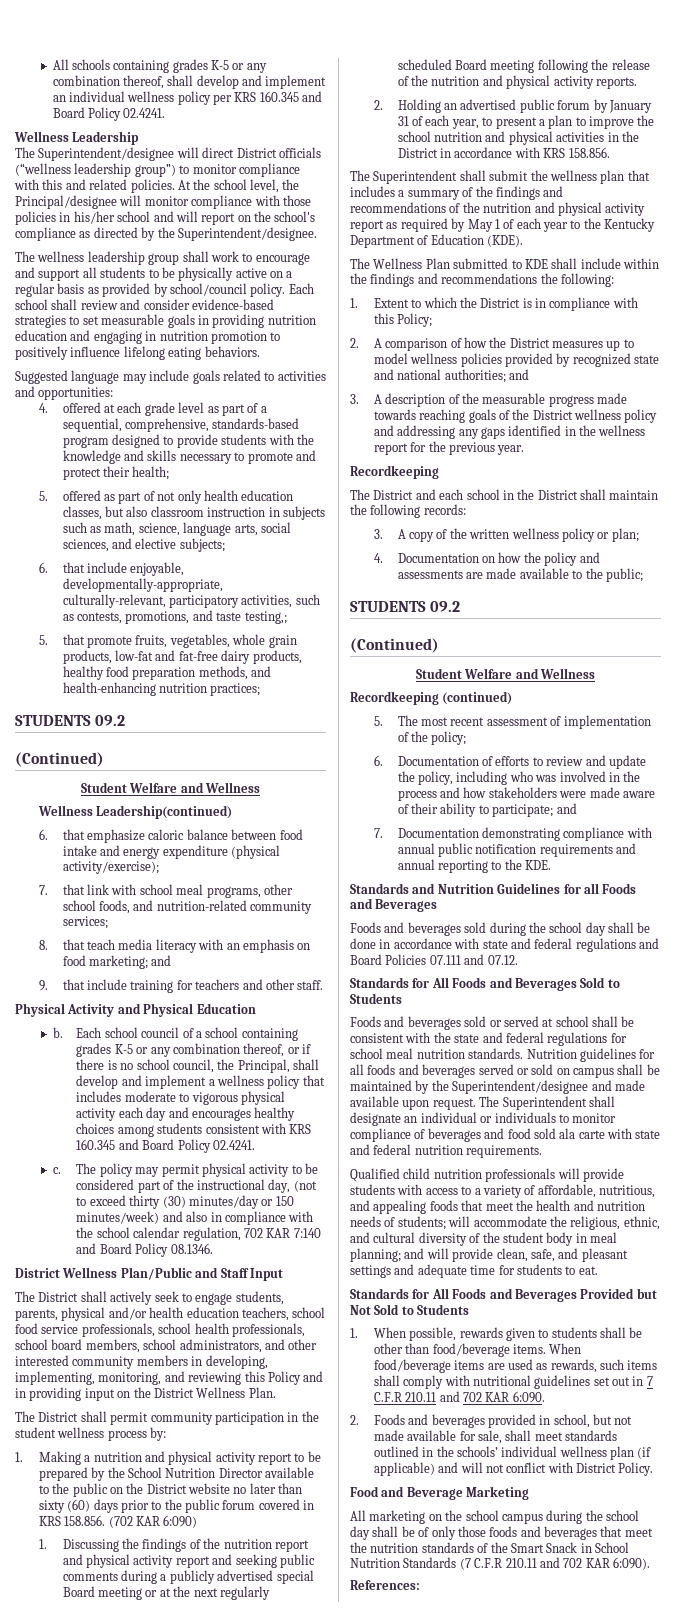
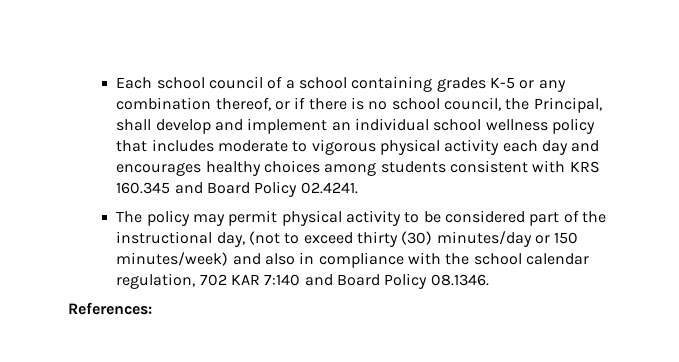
- All schools containing grades K-5 or any combination thereof, shall develop and implement an individual wellness policy per KRS 160.345 and Board Policy 02.4241.
- Wellness Leadership
- The Superintendent/designee will direct District officials (“wellness leadership group”) to monitor compliance with this and related policies. At the school level, the Principal/designee will monitor compliance with those policies in his/her school and will report on the school's compliance as directed by the Superintendent/designee.
- The wellness leadership group shall work to encourage and support all students to be physically active on a regular basis as provided by school/council policy. Each school shall review and consider evidence-based strategies to set measurable goals in providing nutrition education and engaging in nutrition promotion to positively influence lifelong eating behaviors.
- Suggested language may include goals related to activities and opportunities:
- 4. offered at each grade level as part of a sequential, comprehensive, standards-based program designed to provide students with the knowledge and skills necessary to promote and protect their health;
- 5. offered as part of not only health education classes, but also classroom instruction in subjects such as math, science, language arts, social sciences, and elective subjects;
- 6. that include enjoyable, developmentally-appropriate, culturally-relevant, participatory activities, such as contests, promotions, and taste testing,;
- 5. that promote fruits, vegetables, whole grain products, low-fat and fat-free dairy products, healthy food preparation methods, and health-enhancing nutrition practices;
- STUDENTS 09.2
- (Continued)
- Student Welfare and Wellness
- Wellness Leadership(continued)
- 6. that emphasize caloric balance between food intake and energy expenditure (physical activity/exercise);
- 7. that link with school meal programs, other school foods, and nutrition-related community services;
- 8. that teach media literacy with an emphasis on food marketing; and
- 9. that include training for teachers and other staff.
- Physical Activity and Physical Education
- b. Each school council of a school containing grades K-5 or any combination thereof, or if there is no school council, the Principal, shall develop and implement a wellness policy that includes moderate to vigorous physical activity each day and encourages healthy choices among students consistent with KRS 160.345 and Board Policy 02.4241.
+ Each school council of a school containing grades K-5 or any combination thereof, or if there is no school council, the Principal, shall develop and implement an individual school wellness policy that includes moderate to vigorous physical activity each day and encourages healthy choices among students consistent with KRS 160.345 and Board Policy 02.4241.
- c.
- District Wellness Plan/Public and Staff Input
- The District shall actively seek to engage students, parents, physical and/or health education teachers, school food service professionals, school health professionals, school board members, school administrators, and other interested community members in developing, implementing, monitoring, and reviewing this Policy and in providing input on the District Wellness Plan.
- The District shall permit community participation in the student wellness process by:
- 1. Making a nutrition and physical activity report to be prepared by the School Nutrition Director available to the public on the District website no later than sixty (60) days prior to the public forum covered in KRS 158.856. (702 KAR 6:090)
- 1. Discussing the findings of the nutrition report and physical activity report and seeking public comments during a publicly advertised special Board meeting or at the next regularly scheduled Board meeting following the release of the nutrition and physical activity reports.
- 2. Holding an advertised public forum by January 31 of each year, to present a plan to improve the school nutrition and physical activities in the District in accordance with KRS 158.856.
- The Superintendent shall submit the wellness plan that includes a summary of the findings and recommendations of the nutrition and physical activity report as required by May 1 of each year to the Kentucky Department of Education (KDE).
- The Wellness Plan submitted to KDE shall include within the findings and recommendations the following:
- 1. Extent to which the District is in compliance with this Policy;
- 2. A comparison of how the District measures up to model wellness policies provided by recognized state and national authorities; and
- 3. A description of the measurable progress made towards reaching goals of the District wellness policy and addressing any gaps identified in the wellness report for the previous year.
- Recordkeeping
- The District and each school in the District shall maintain the following records:
- 3. A copy of the written wellness policy or plan;
- 4. Documentation on how the policy and assessments are made available to the public;
- STUDENTS 09.2
- (Continued)
- Student Welfare and Wellness
- Recordkeeping (continued)
- 5. The most recent assessment of implementation of the policy;
- 6. Documentation of efforts to review and update the policy, including who was involved in the process and how stakeholders were made aware of their ability to participate; and
- 7. Documentation demonstrating compliance with annual public notification requirements and annual reporting to the KDE.
- Standards and Nutrition Guidelines for all Foods and Beverages
- Foods and beverages sold during the school day shall be done in accordance with state and federal regulations and Board Policies 07.111 and 07.12.
- Standards for All Foods and Beverages Sold to Students
- Foods and beverages sold or served at school shall be consistent with the state and federal regulations for school meal nutrition standards. Nutrition guidelines for all foods and beverages served or sold on campus shall be maintained by the Superintendent/designee and made available upon request. The Superintendent shall designate an individual or individuals to monitor compliance of beverages and food sold ala carte with state and federal nutrition requirements.
- Qualified child nutrition professionals will provide students with access to a variety of affordable, nutritious, and appealing foods that meet the health and nutrition needs of students; will accommodate the religious, ethnic, and cultural diversity of the student body in meal planning; and will provide clean, safe, and pleasant settings and adequate time for students to eat.
- Standards for All Foods and Beverages Provided but Not Sold to Students
- 1. When possible, rewards given to students shall be other than food/beverage items. When food/beverage items are used as rewards, such items shall comply with nutritional guidelines set out in 7 C.F.R 210.11 and 702 KAR 6:090.
- 2. Foods and beverages provided in school, but not made available for sale, shall meet standards outlined in the schools’ individual wellness plan (if applicable) and will not conflict with District Policy.
- Food and Beverage Marketing
- All marketing on the school campus during the school day shall be of only those foods and beverages that meet the nutrition standards of the Smart Snack in School Nutrition Standards (7 C.F.R 210.11 and 702 KAR 6:090).

